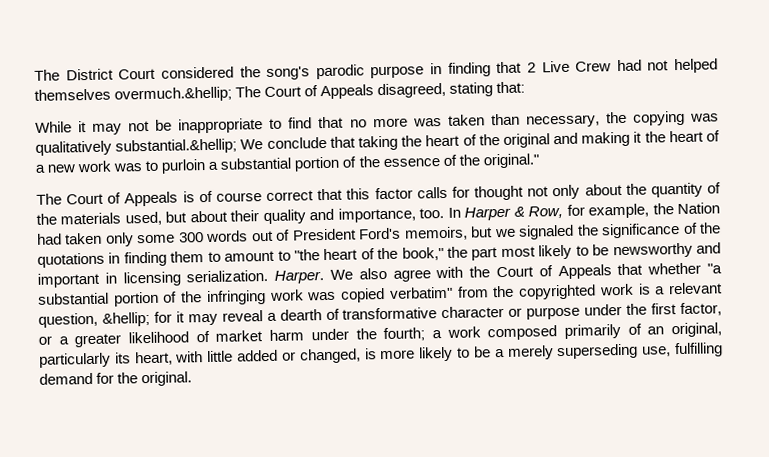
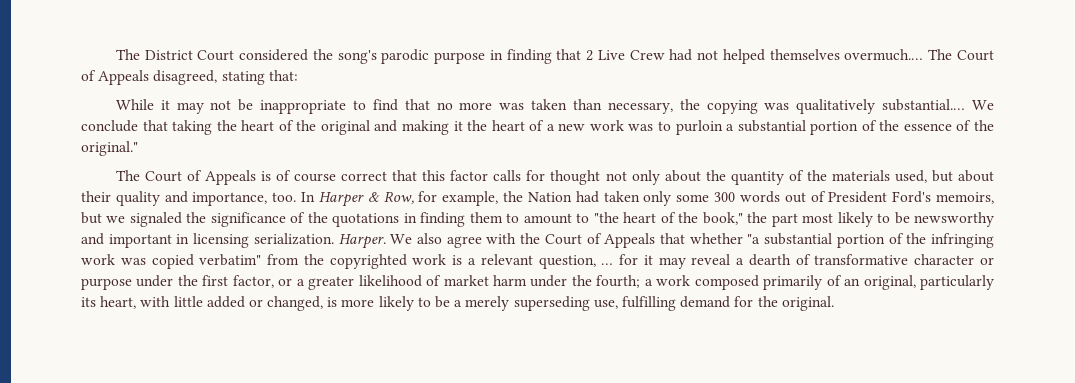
- The District Court considered the song's parodic purpose in finding that 2 Live Crew had not helped themselves overmuch.&hellip; The Court of Appeals disagreed, stating that:
+ The District Court considered the song's parodic purpose in finding that 2 Live Crew had not helped themselves overmuch.… The Court of Appeals disagreed, stating that:
- While it may not be inappropriate to find that no more was taken than necessary, the copying was qualitatively substantial.&hellip; We conclude that taking the heart of the original and making it the heart of a new work was to purloin a substantial portion of the essence of the original."
+ While it may not be inappropriate to find that no more was taken than necessary, the copying was qualitatively substantial.… We conclude that taking the heart of the original and making it the heart of a new work was to purloin a substantial portion of the essence of the original."
- We also agree with the Court of Appeals that whether "a substantial portion of the infringing work was copied verbatim" from the copyrighted work is a relevant question, &hellip; for it may reveal a dearth of transformative character or purpose under the first factor, or a greater likelihood of market harm under the fourth;
+ We also agree with the Court of Appeals that whether "a substantial portion of the infringing work was copied verbatim" from the copyrighted work is a relevant question, … for it may reveal a dearth of transformative character or purpose under the first factor, or a greater likelihood of market harm under the fourth;

